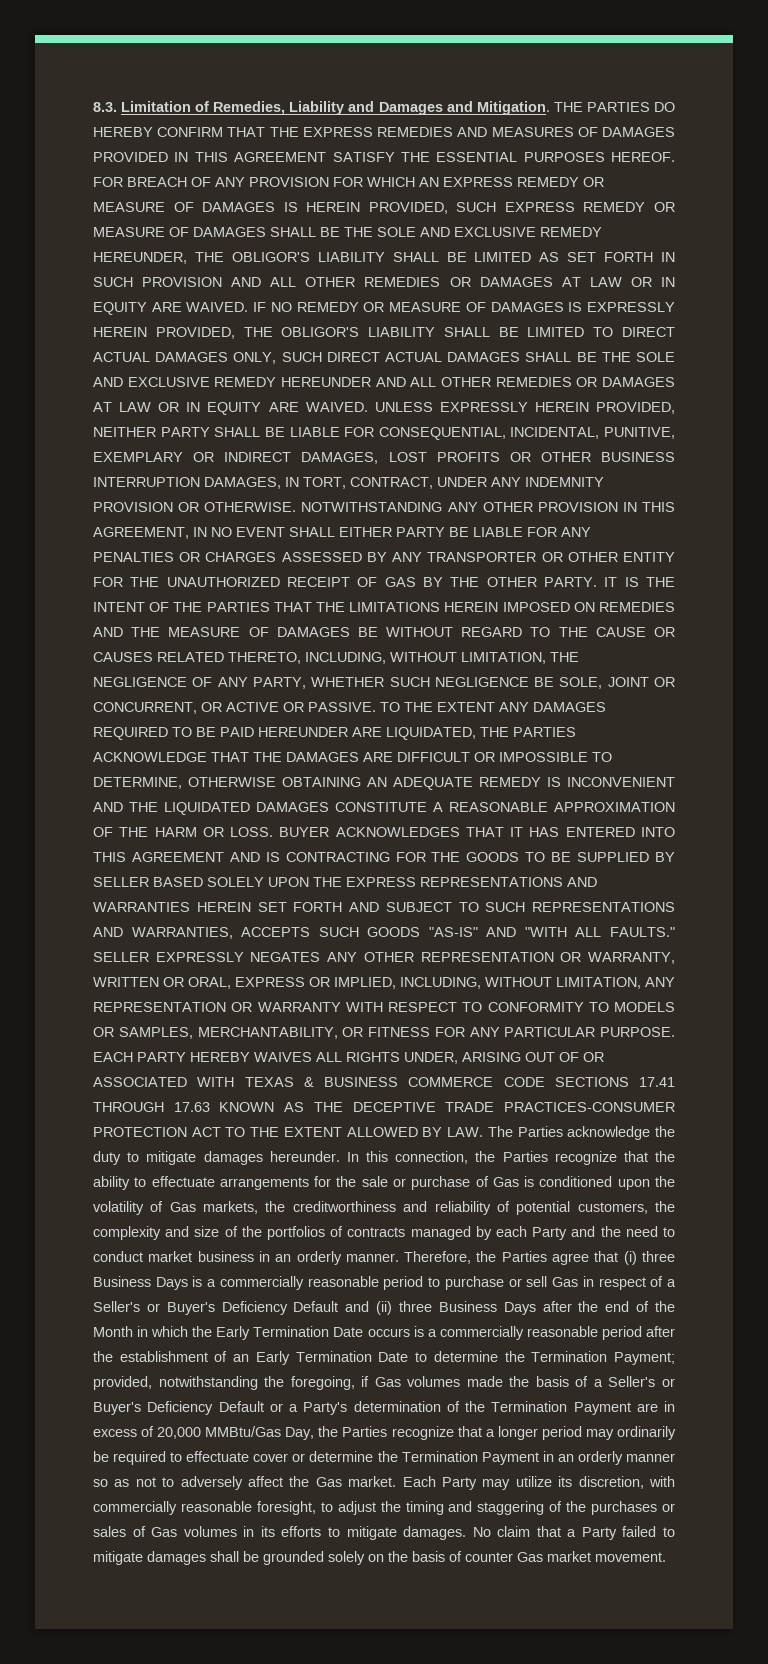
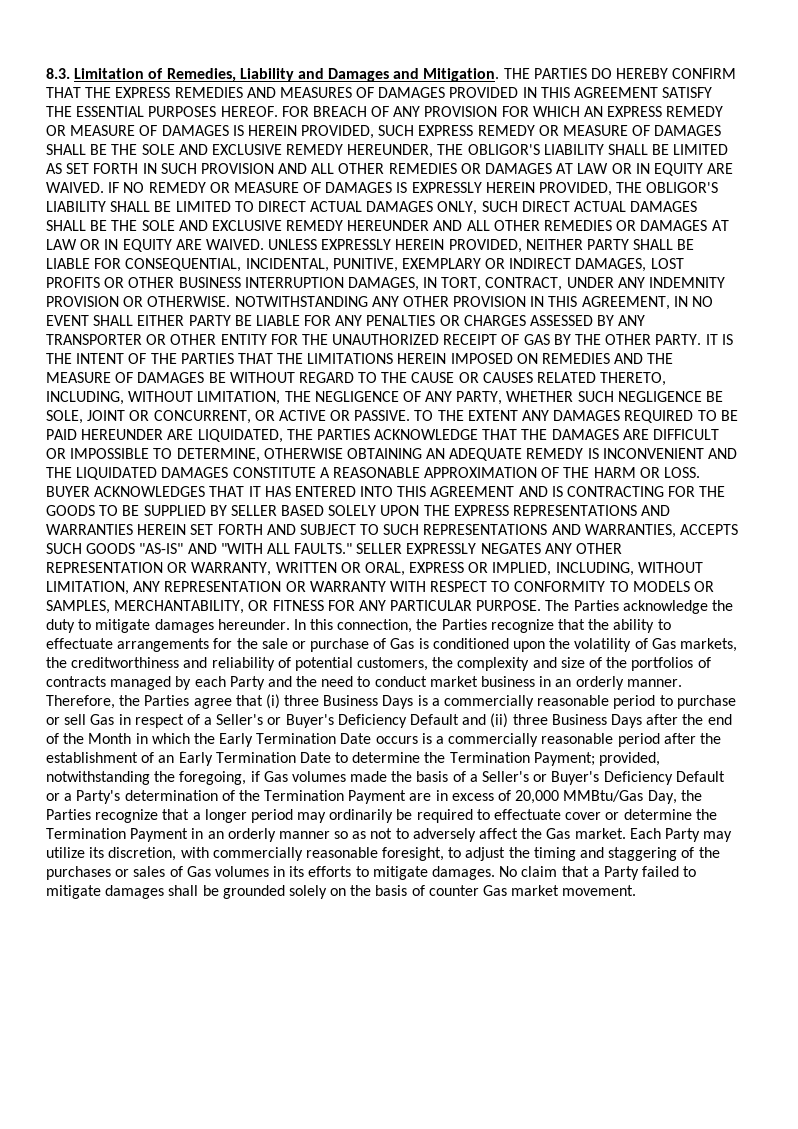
- EACH PARTY HEREBY WAIVES ALL RIGHTS UNDER, ARISING OUT OF OR ASSOCIATED WITH TEXAS & BUSINESS COMMERCE CODE SECTIONS 17.41 THROUGH 17.63 KNOWN AS THE DECEPTIVE TRADE PRACTICES-CONSUMER PROTECTION ACT TO THE EXTENT ALLOWED BY LAW. The Parties acknowledge the duty to mitigate damages hereunder.
+ The Parties acknowledge the duty to mitigate damages hereunder.

